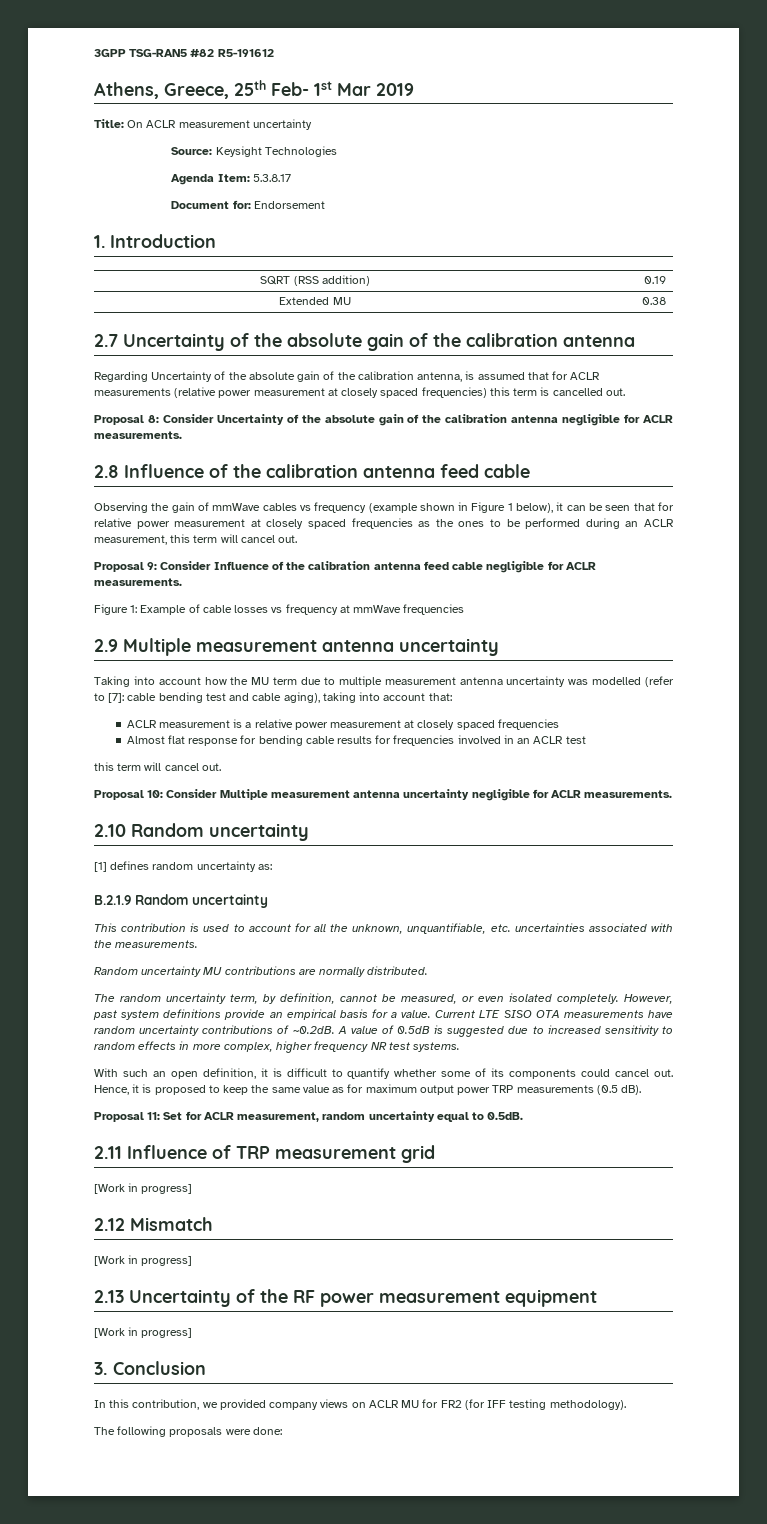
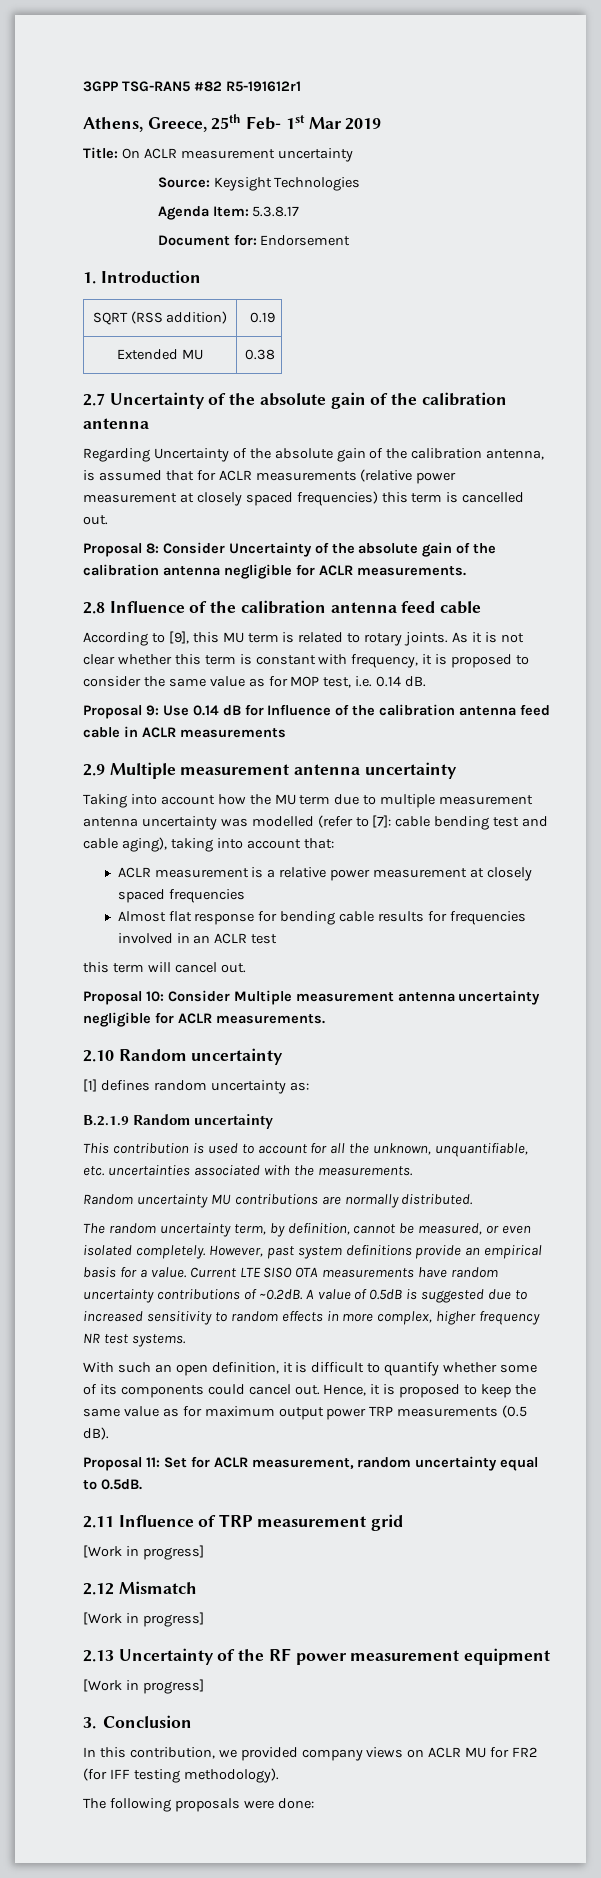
- 3GPP TSG-RAN5 #82 R5-191612
+ 3GPP TSG-RAN5 #82 R5-191612r1
- Observing the gain of mmWave cables vs frequency (example shown in Figure 1 below), it can be seen that for relative power measurement at closely spaced frequencies as the ones to be performed during an ACLR measurement, this term will cancel out.
- Proposal 9: Consider Influence of the calibration antenna feed cable negligible for ACLR measurements.
- Figure 1: Example of cable losses vs frequency at mmWave frequencies
+ According to [9], this MU term is related to rotary joints. As it is not clear whether this term is constant with frequency, it is proposed to consider the same value as for MOP test, i.e. 0.14 dB.
+ Proposal 9: Use 0.14 dB for Influence of the calibration antenna feed cable in ACLR measurements

